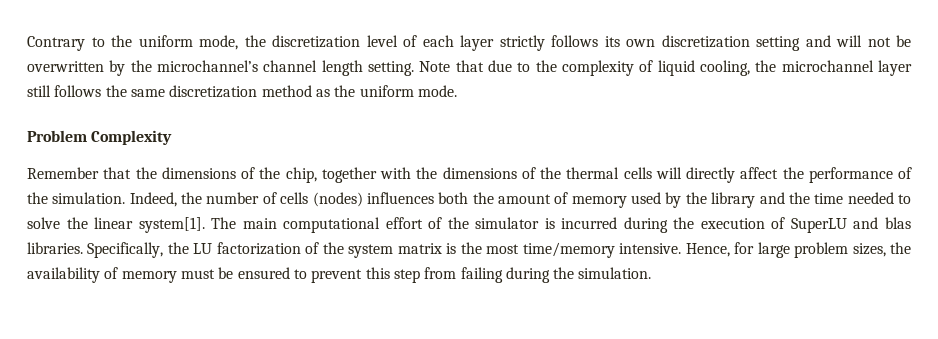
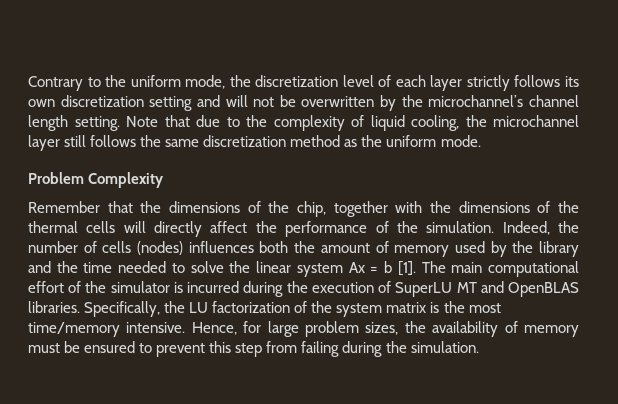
- Indeed, the number of cells (nodes) influences both the amount of memory used by the library and the time needed to solve the linear system[1].
+ Indeed, the number of cells (nodes) influences both the amount of memory used by the library and the time needed to solve the linear system Ax = b [1].
- The main computational effort of the simulator is incurred during the execution of SuperLU and blas libraries.
+ The main computational effort of the simulator is incurred during the execution of SuperLU MT and OpenBLAS libraries.

